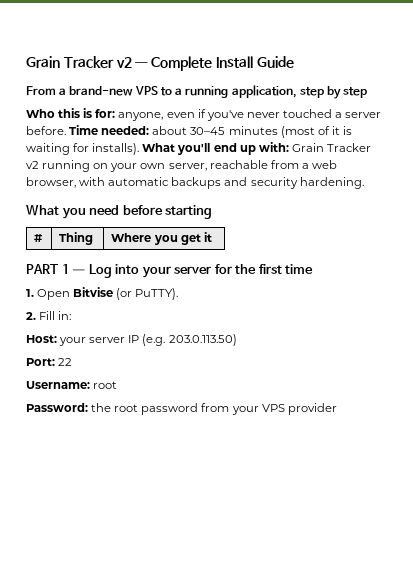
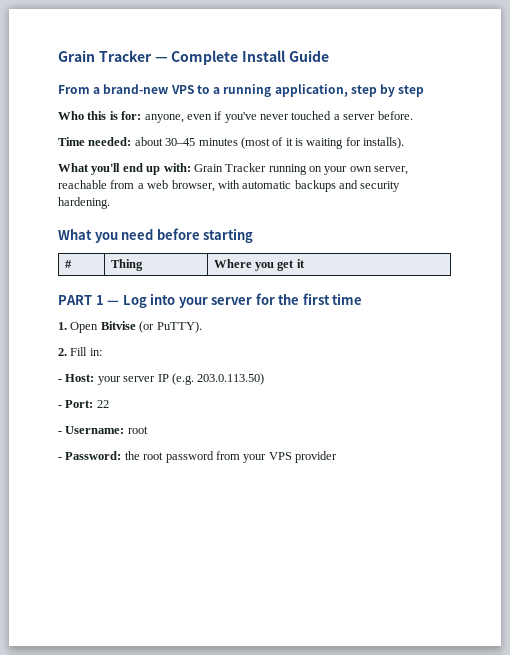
- Grain Tracker v2 — Complete Install Guide
+ Grain Tracker — Complete Install Guide
- Who this is for: anyone, even if you've never touched a server before. Time needed: about 30–45 minutes (most of it is waiting for installs). What you'll end up with: Grain Tracker v2 running on your own server, reachable from a web browser, with automatic backups and security hardening.
+ Who this is for: anyone, even if you've never touched a server before.
+ Time needed: about 30–45 minutes (most of it is waiting for installs).
+ What you'll end up with: Grain Tracker running on your own server, reachable from a web browser, with automatic backups and security hardening.
- Host: your server IP (e.g. 203.0.113.50)
+ - Host: your server IP (e.g. 203.0.113.50)
- Port: 22
+ - Port: 22
- Username: root
+ - Username: root
- Password: the root password from your VPS provider
+ - Password: the root password from your VPS provider

